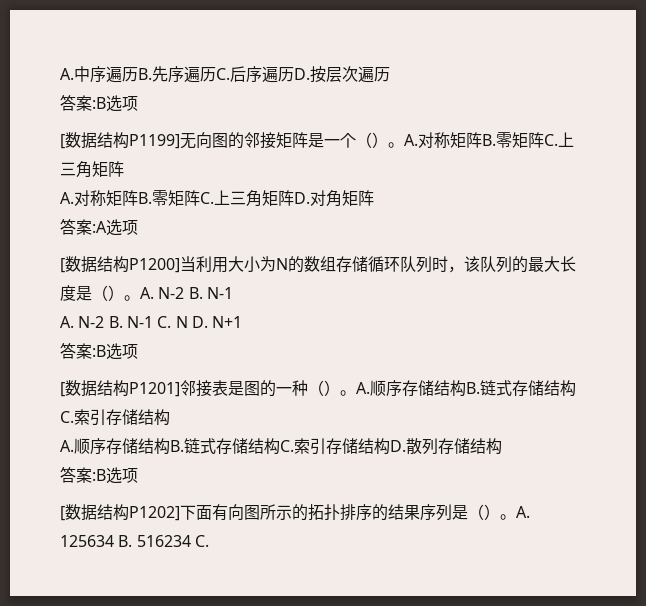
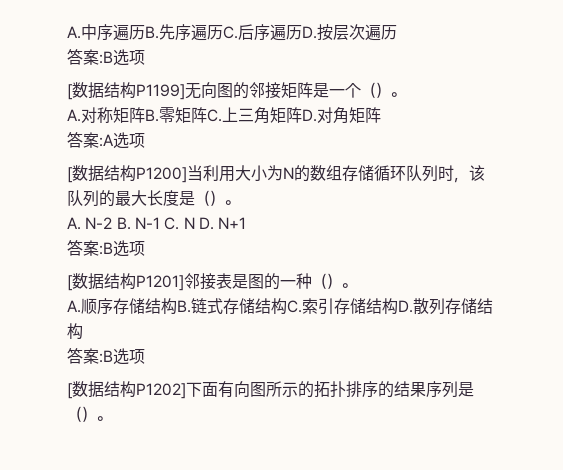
- [数据结构P1199]无向图的邻接矩阵是一个（）。A.对称矩阵B.零矩阵C.上三角矩阵
+ [数据结构P1199]无向图的邻接矩阵是一个（）。
- [数据结构P1200]当利用大小为N的数组存储循环队列时，该队列的最大长度是（）。A. N-2 B. N-1
+ [数据结构P1200]当利用大小为N的数组存储循环队列时，该队列的最大长度是（）。
- [数据结构P1201]邻接表是图的一种（）。A.顺序存储结构B.链式存储结构C.索引存储结构
+ [数据结构P1201]邻接表是图的一种（）。
- A. 125634 B. 516234 C.

